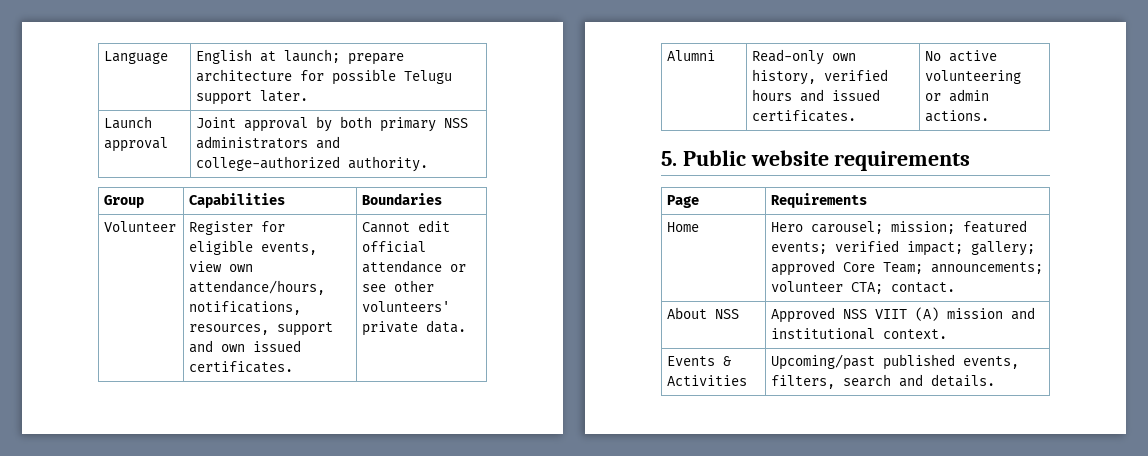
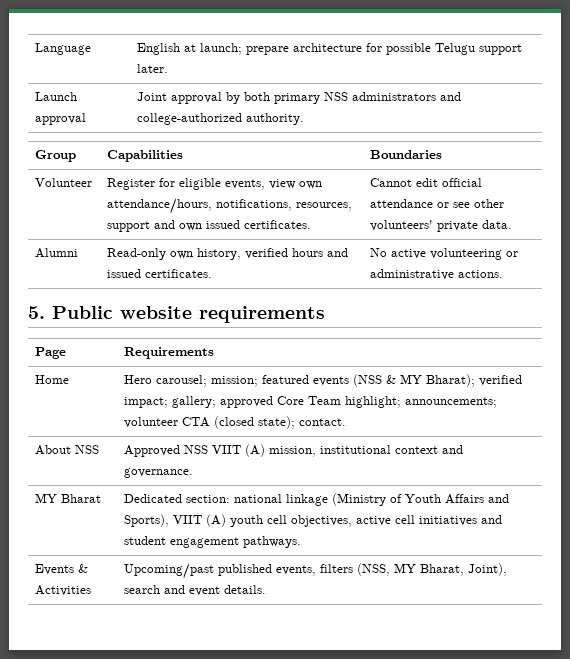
- Alumni | Read-only own history, verified hours and issued certificates. | No active volunteering or admin actions.
+ Alumni | Read-only own history, verified hours and issued certificates. | No active volunteering or administrative actions.
- Home | Hero carousel; mission; featured events; verified impact; gallery; approved Core Team; announcements; volunteer CTA; contact.
+ Home | Hero carousel; mission; featured events (NSS & MY Bharat); verified impact; gallery; approved Core Team highlight; announcements; volunteer CTA (closed state); contact.
- About NSS | Approved NSS VIIT (A) mission and institutional context.
+ About NSS | Approved NSS VIIT (A) mission, institutional context and governance.
+ MY Bharat | Dedicated section: national linkage (Ministry of Youth Affairs and Sports), VIIT (A) youth cell objectives, active cell initiatives and student engagement pathways.
- Events & Activities | Upcoming/past published events, filters, search and details.
+ Events & Activities | Upcoming/past published events, filters (NSS, MY Bharat, Joint), search and event details.

